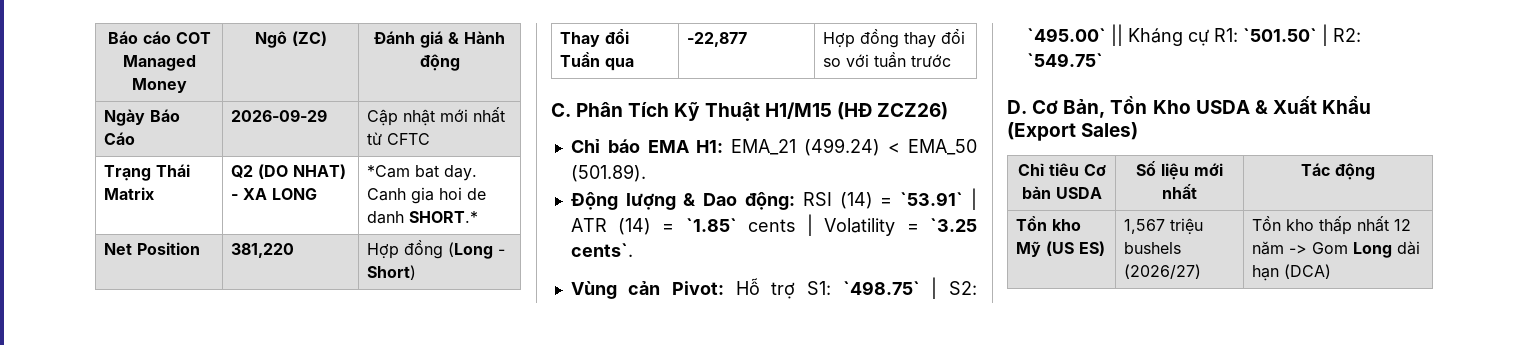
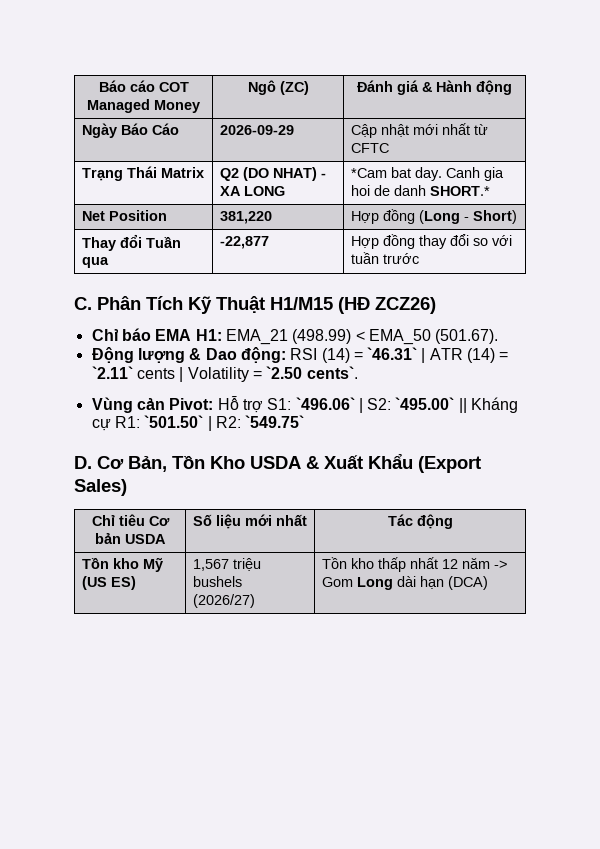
- Chỉ báo EMA H1: EMA_21 (499.24) < EMA_50 (501.89).
+ Chỉ báo EMA H1: EMA_21 (498.99) < EMA_50 (501.67).
- Động lượng & Dao động: RSI (14) = `53.91` | ATR (14) = `1.85` cents | Volatility = `3.25 cents`.
+ Động lượng & Dao động: RSI (14) = `46.31` | ATR (14) = `2.11` cents | Volatility = `2.50 cents`.
- Vùng cản Pivot: Hỗ trợ S1: `498.75` | S2: `495.00` || Kháng cự R1: `501.50` | R2: `549.75`
+ Vùng cản Pivot: Hỗ trợ S1: `496.06` | S2: `495.00` || Kháng cự R1: `501.50` | R2: `549.75`

